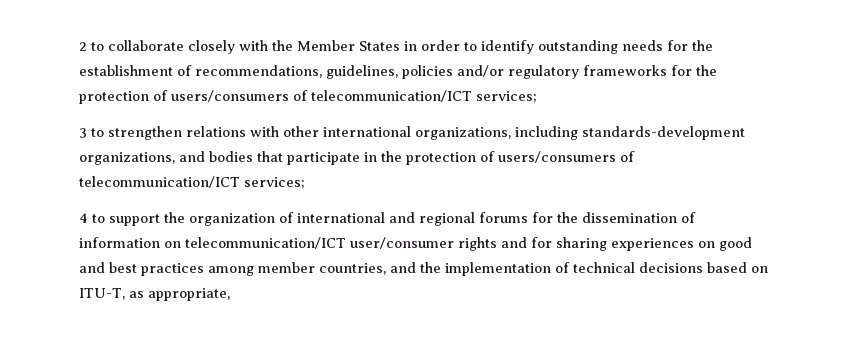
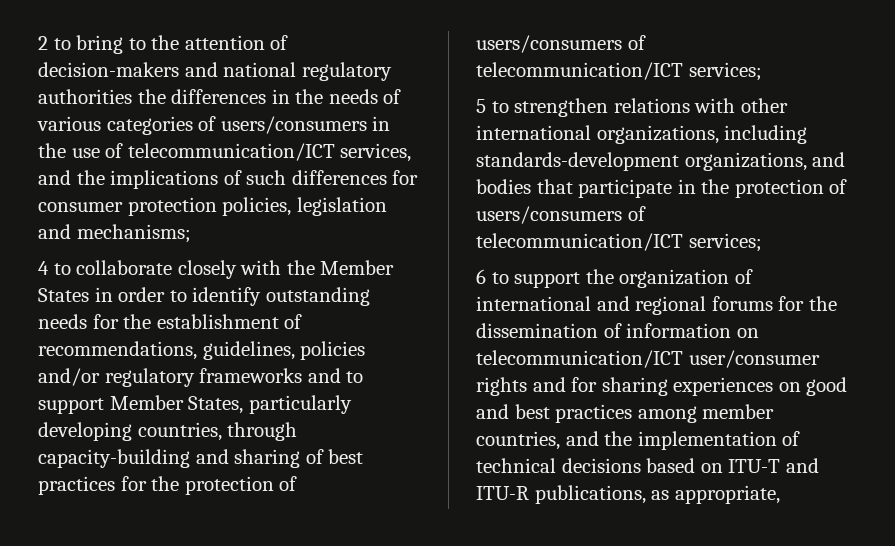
- 2 to collaborate closely with the Member States in order to identify outstanding needs for the establishment of recommendations, guidelines, policies and/or regulatory frameworks for the protection of users/consumers of telecommunication/ICT services;
+ 2 to bring to the attention of decision-makers and national regulatory authorities the differences in the needs of various categories of users/consumers in the use of telecommunication/ICT services, and the implications of such differences for consumer protection policies, legislation and mechanisms;
+ 4 to collaborate closely with the Member States in order to identify outstanding needs for the establishment of recommendations, guidelines, policies and/or regulatory frameworks and to support Member States, particularly developing countries, through capacity-building and sharing of best practices for the protection of users/consumers of telecommunication/ICT services;
- 3 to strengthen relations with other international organizations, including standards-development organizations, and bodies that participate in the protection of users/consumers of telecommunication/ICT services;
+ 5 to strengthen relations with other international organizations, including standards-development organizations, and bodies that participate in the protection of users/consumers of telecommunication/ICT services;
- 4 to support the organization of international and regional forums for the dissemination of information on telecommunication/ICT user/consumer rights and for sharing experiences on good and best practices among member countries, and the implementation of technical decisions based on ITU-T, as appropriate,
+ 6 to support the organization of international and regional forums for the dissemination of information on telecommunication/ICT user/consumer rights and for sharing experiences on good and best practices among member countries, and the implementation of technical decisions based on ITU-T and ITU-R publications, as appropriate,

